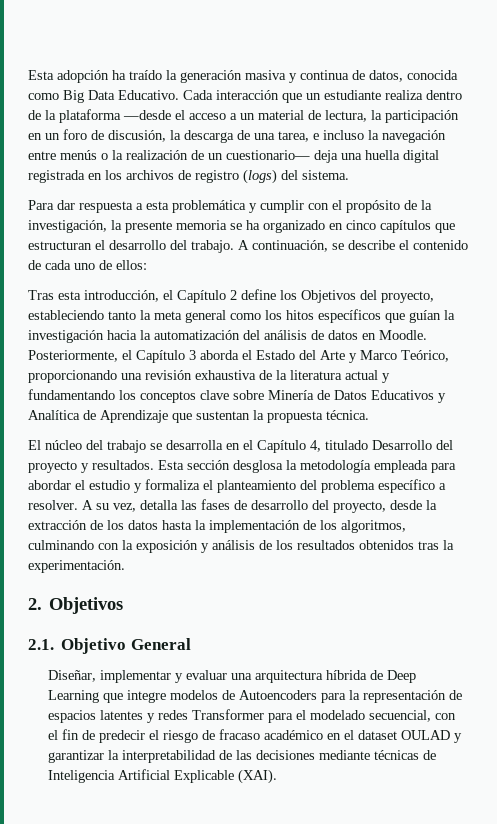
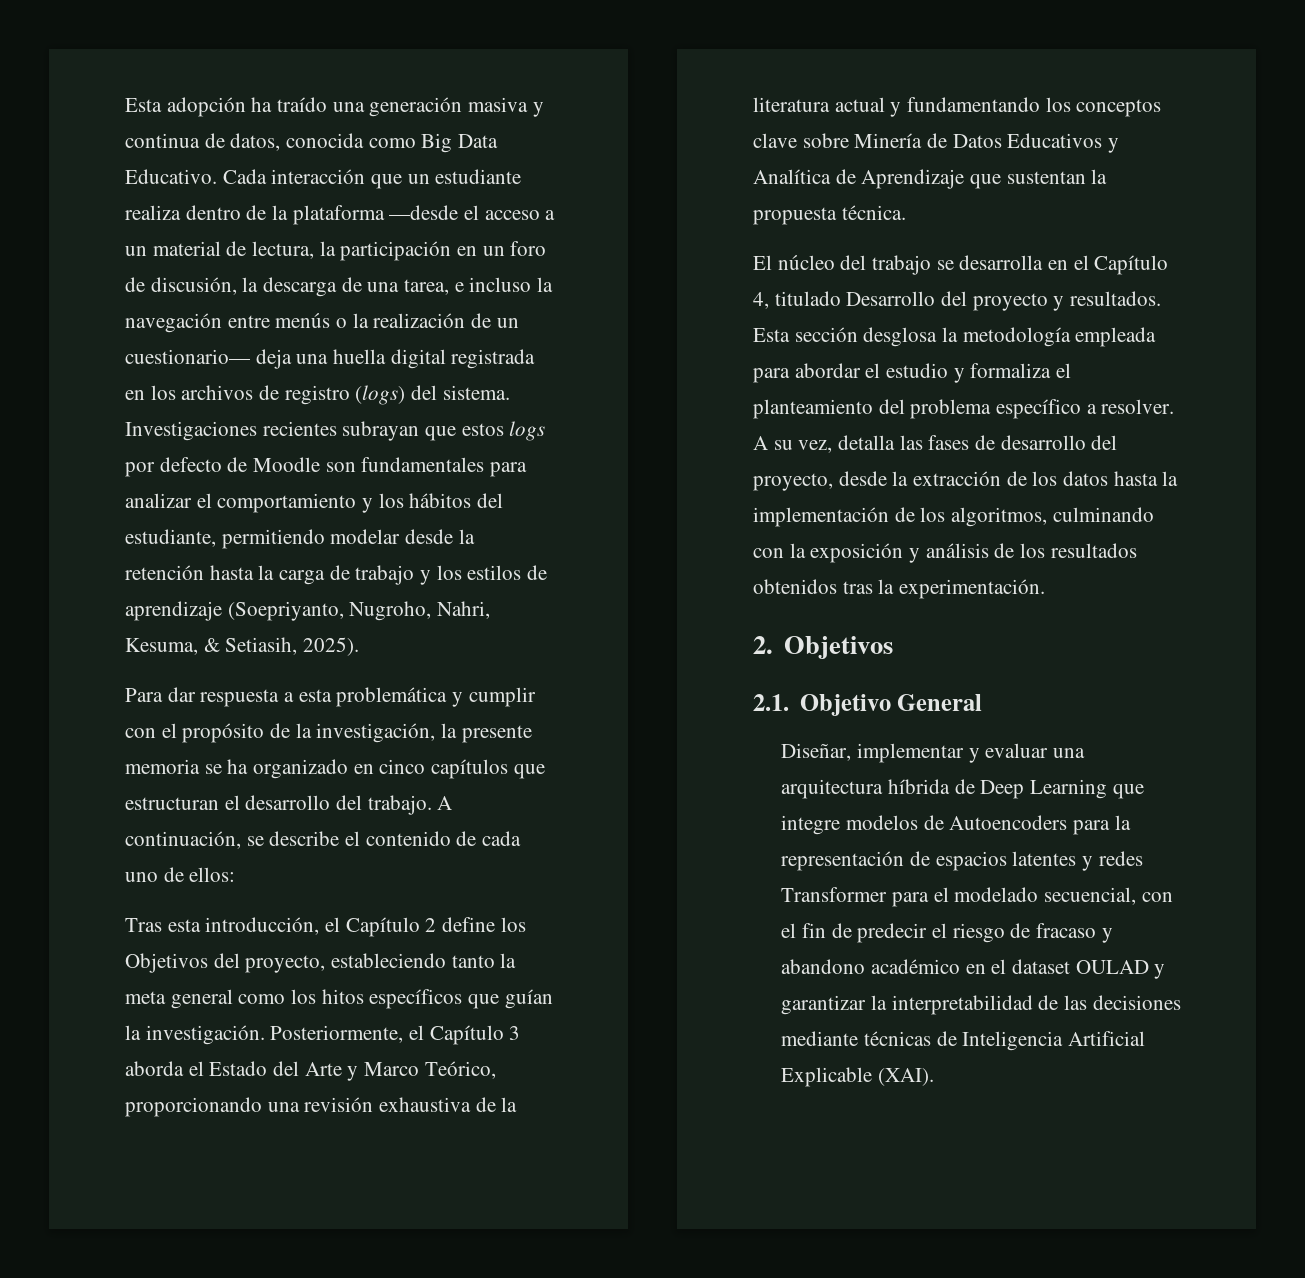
- Esta adopción ha traído la generación masiva y continua de datos, conocida como Big Data Educativo.
+ Esta adopción ha traído una generación masiva y continua de datos, conocida como Big Data Educativo.
+ Investigaciones recientes subrayan que estos logs por defecto de Moodle son fundamentales para analizar el comportamiento y los hábitos del estudiante, permitiendo modelar desde la retención hasta la carga de trabajo y los estilos de aprendizaje (Soepriyanto, Nugroho, Nahri, Kesuma, & Setiasih, 2025).
- Tras esta introducción, el Capítulo 2 define los Objetivos del proyecto, estableciendo tanto la meta general como los hitos específicos que guían la investigación hacia la automatización del análisis de datos en Moodle.
+ Tras esta introducción, el Capítulo 2 define los Objetivos del proyecto, estableciendo tanto la meta general como los hitos específicos que guían la investigación.
- Diseñar, implementar y evaluar una arquitectura híbrida de Deep Learning que integre modelos de Autoencoders para la representación de espacios latentes y redes Transformer para el modelado secuencial, con el fin de predecir el riesgo de fracaso académico en el dataset OULAD y garantizar la interpretabilidad de las decisiones mediante técnicas de Inteligencia Artificial Explicable (XAI).
+ Diseñar, implementar y evaluar una arquitectura híbrida de Deep Learning que integre modelos de Autoencoders para la representación de espacios latentes y redes Transformer para el modelado secuencial, con el fin de predecir el riesgo de fracaso y abandono académico en el dataset OULAD y garantizar la interpretabilidad de las decisiones mediante técnicas de Inteligencia Artificial Explicable (XAI).

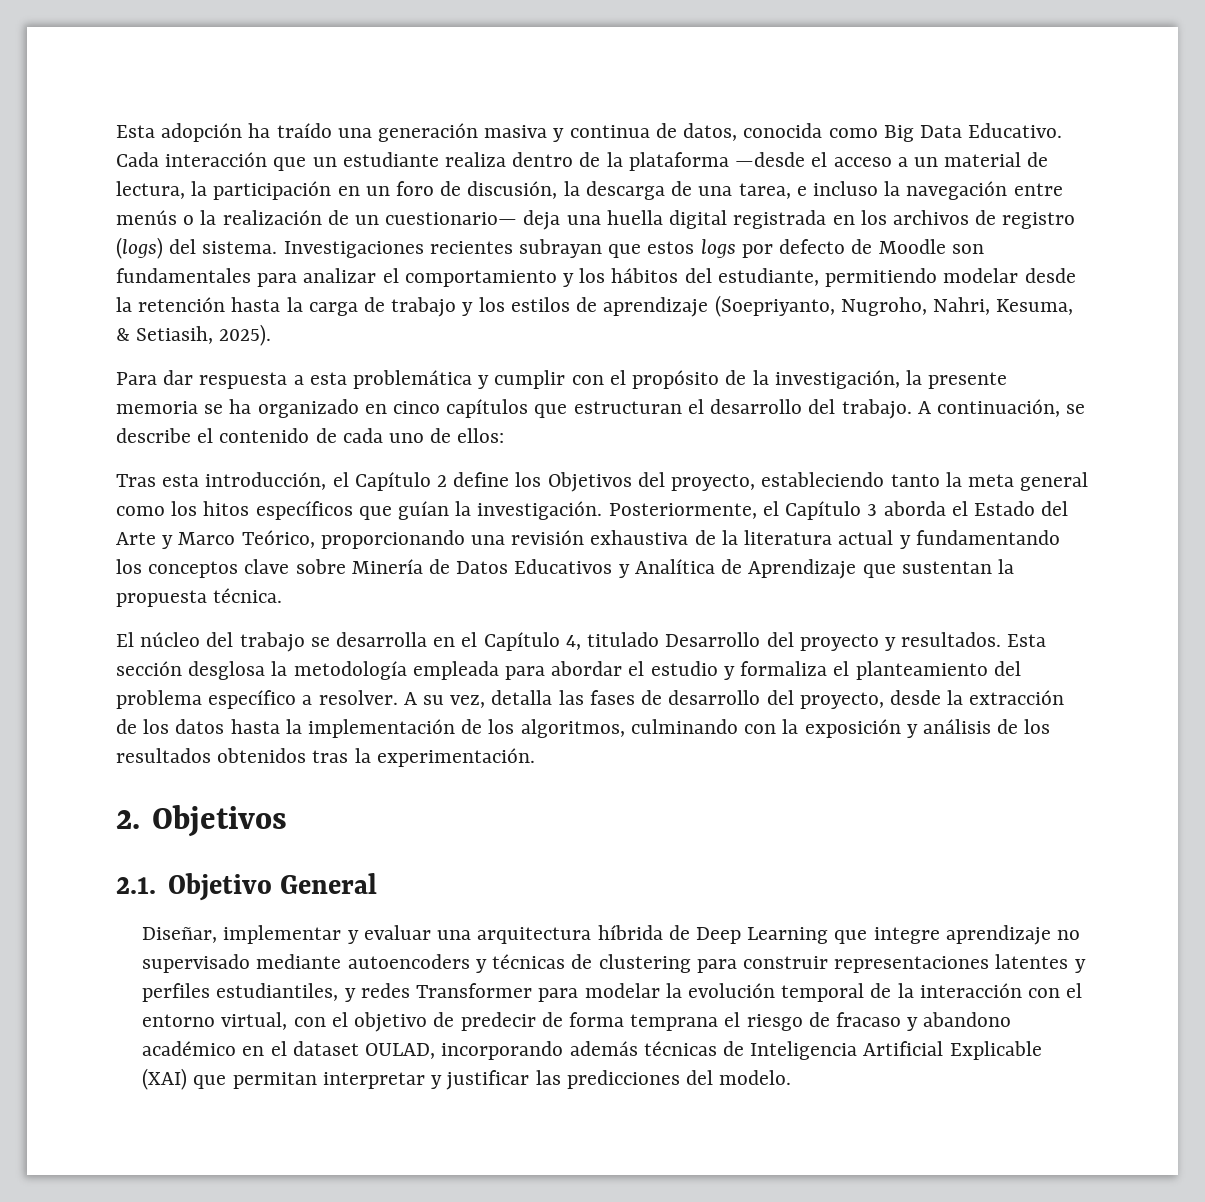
- Diseñar, implementar y evaluar una arquitectura híbrida de Deep Learning que integre modelos de Autoencoders para la representación de espacios latentes y redes Transformer para el modelado secuencial, con el fin de predecir el riesgo de fracaso y abandono académico en el dataset OULAD y garantizar la interpretabilidad de las decisiones mediante técnicas de Inteligencia Artificial Explicable (XAI).
+ Diseñar, implementar y evaluar una arquitectura híbrida de Deep Learning que integre aprendizaje no supervisado mediante autoencoders y técnicas de clustering para construir representaciones latentes y perfiles estudiantiles, y redes Transformer para modelar la evolución temporal de la interacción con el entorno virtual, con el objetivo de predecir de forma temprana el riesgo de fracaso y abandono académico en el dataset OULAD, incorporando además técnicas de Inteligencia Artificial Explicable (XAI) que permitan interpretar y justificar las predicciones del modelo.

